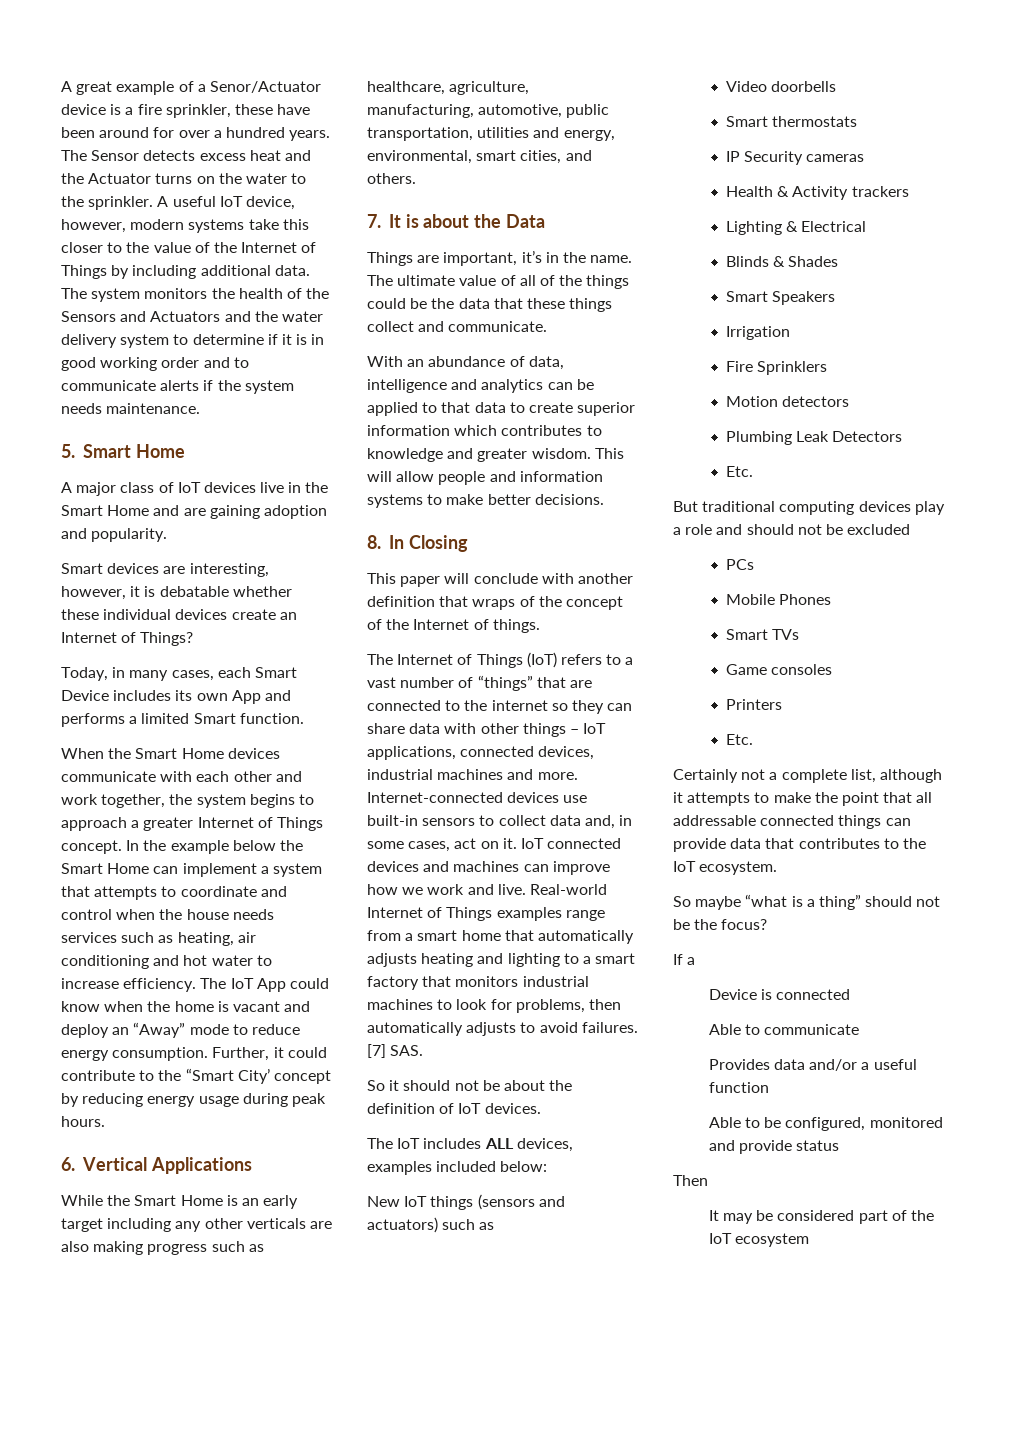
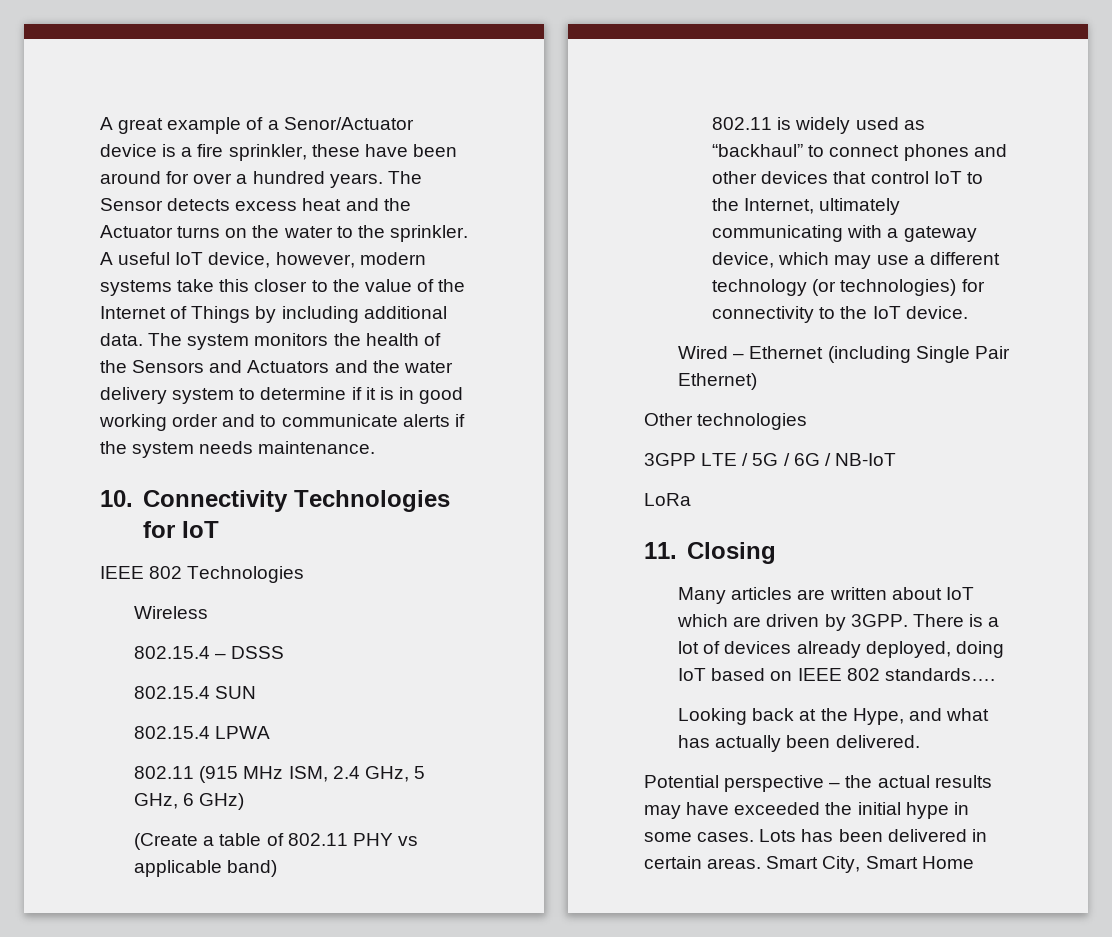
- 5. Smart Home
- A major class of IoT devices live in the Smart Home and are gaining adoption and popularity.
- Smart devices are interesting, however, it is debatable whether these individual devices create an Internet of Things?
- Today, in many cases, each Smart Device includes its own App and performs a limited Smart function.
- When the Smart Home devices communicate with each other and work together, the system begins to approach a greater Internet of Things concept. In the example below the Smart Home can implement a system that attempts to coordinate and control when the house needs services such as heating, air conditioning and hot water to increase efficiency. The IoT App could know when the home is vacant and deploy an “Away” mode to reduce energy consumption. Further, it could contribute to the “Smart City’ concept by reducing energy usage during peak hours.
- 6. Vertical Applications
- While the Smart Home is an early target including any other verticals are also making progress such as healthcare, agriculture, manufacturing, automotive, public transportation, utilities and energy, environmental, smart cities, and others.
- 7. It is about the Data
- Things are important, it’s in the name. The ultimate value of all of the things could be the data that these things collect and communicate.
- With an abundance of data, intelligence and analytics can be applied to that data to create superior information which contributes to knowledge and greater wisdom. This will allow people and information systems to make better decisions.
- 8. In Closing
- This paper will conclude with another definition that wraps of the concept of the Internet of things.
- The Internet of Things (IoT) refers to a vast number of “things” that are connected to the internet so they can share data with other things – IoT applications, connected devices, industrial machines and more. Internet-connected devices use built-in sensors to collect data and, in some cases, act on it. IoT connected devices and machines can improve how we work and live. Real-world Internet of Things examples range from a smart home that automatically adjusts heating and lighting to a smart factory that monitors industrial machines to look for problems, then automatically adjusts to avoid failures. [7] SAS.
- So it should not be about the definition of IoT devices.
- The IoT includes ALL devices, examples included below:
- New IoT things (sensors and actuators) such as
- Video doorbells
- Smart thermostats
- IP Security cameras
- Health & Activity trackers
- Lighting & Electrical
- Blinds & Shades
- Smart Speakers
- Irrigation
- Fire Sprinklers
- Motion detectors
- Plumbing Leak Detectors
- Etc.
- But traditional computing devices play a role and should not be excluded
- PCs
- Mobile Phones
- Smart TVs
- Game consoles
- Printers
- Etc.
- Certainly not a complete list, although it attempts to make the point that all addressable connected things can provide data that contributes to the IoT ecosystem.
- So maybe “what is a thing” should not be the focus?
- If a
- Device is connected
- Able to communicate
- Provides data and/or a useful function
- Able to be configured, monitored and provide status
- Then
- It may be considered part of the IoT ecosystem
+ 10. Connectivity Technologies for IoT
+ IEEE 802 Technologies
+ Wireless
+ 802.15.4 – DSSS
+ 802.15.4 SUN
+ 802.15.4 LPWA
+ 802.11 (915 MHz ISM, 2.4 GHz, 5 GHz, 6 GHz)
+ (Create a table of 802.11 PHY vs applicable band)
+ 802.11 is widely used as “backhaul” to connect phones and other devices that control IoT to the Internet, ultimately communicating with a gateway device, which may use a different technology (or technologies) for connectivity to the IoT device.
+ Wired – Ethernet (including Single Pair Ethernet)
+ Other technologies
+ 3GPP LTE / 5G / 6G / NB-IoT
+ LoRa
+ 11. Closing
+ Many articles are written about IoT which are driven by 3GPP. There is a lot of devices already deployed, doing IoT based on IEEE 802 standards….
+ Looking back at the Hype, and what has actually been delivered.
+ Potential perspective – the actual results may have exceeded the initial hype in some cases. Lots has been delivered in certain areas. Smart City, Smart Home

